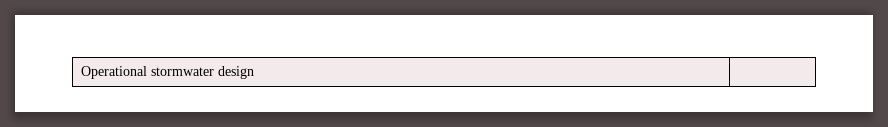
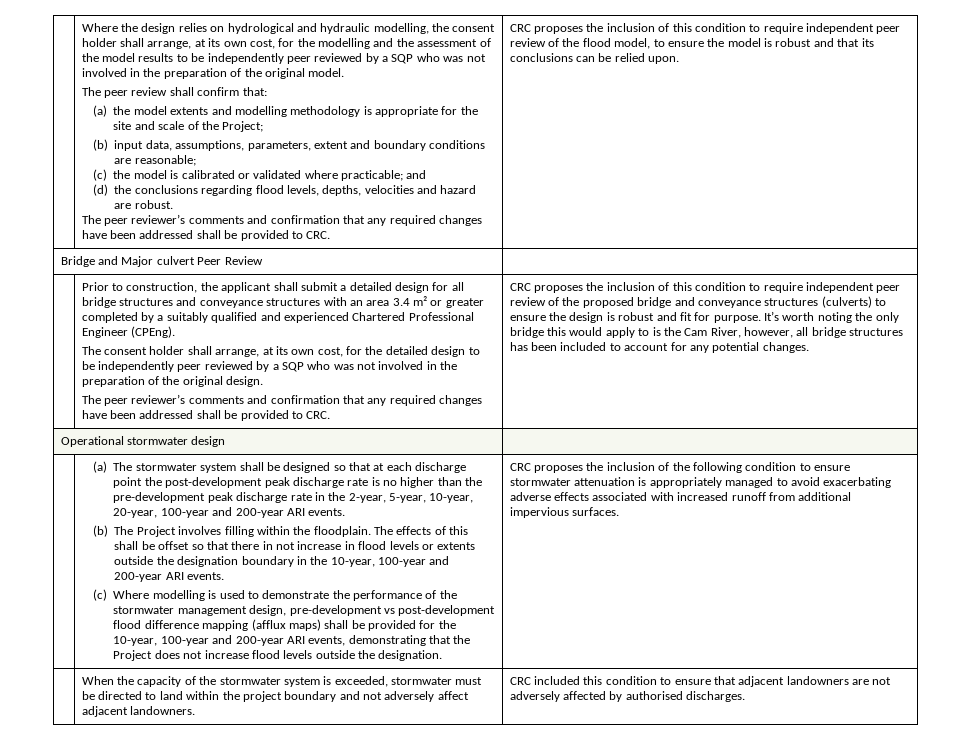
- Operational stormwater design
+ Where the design relies on hydrological and hydraulic modelling, the consent holder shall arrange, at its own cost, for the modelling and the assessment of the model results to be independently peer reviewed by a SQP who was not involved in the preparation of the original model.
+ The peer review shall confirm that:
+ (a) the model extents and modelling methodology is appropriate for the site and scale of the Project;
+ (b) input data, assumptions, parameters, extent and boundary conditions are reasonable;
+ (c) the model is calibrated or validated where practicable; and
+ (d) the conclusions regarding flood levels, depths, velocities and hazard are robust.
+ The peer reviewer’s comments and confirmation that any required changes have been addressed shall be provided to CRC. | CRC proposes the inclusion of this condition to require independent peer review of the flood model, to ensure the model is robust and that its conclusions can be relied upon.
+ Bridge and Major culvert Peer Review |
+ | Prior to construction, the applicant shall submit a detailed design for all bridge structures and conveyance structures with an area 3.4 m² or greater completed by a suitably qualified and experienced Chartered Professional Engineer (CPEng).
+ The consent holder shall arrange, at its own cost, for the detailed design to be independently peer reviewed by a SQP who was not involved in the preparation of the original design.
+ The peer reviewer’s comments and confirmation that any required changes have been addressed shall be provided to CRC. | CRC proposes the inclusion of this condition to require independent peer review of the proposed bridge and conveyance structures (culverts) to ensure the design is robust and fit for purpose. It’s worth noting the only bridge this would apply to is the Cam River, however, all bridge structures has been included to account for any potential changes.
+ Operational stormwater design |
+ | (a) The stormwater system shall be designed so that at each discharge point the post-development peak discharge rate is no higher than the pre-development peak discharge rate in the 2-year, 5-year, 10-year, 20-year, 100-year and 200-year ARI events.
+ (b) The Project involves filling within the floodplain. The effects of this shall be offset so that there in not increase in flood levels or extents outside the designation boundary in the 10-year, 100-year and 200-year ARI events.
+ (c) Where modelling is used to demonstrate the performance of the stormwater management design, pre-development vs post-development flood difference mapping (afflux maps) shall be provided for the 10-year, 100-year and 200-year ARI events, demonstrating that the Project does not increase flood levels outside the designation. | CRC proposes the inclusion of the following condition to ensure stormwater attenuation is appropriately managed to avoid exacerbating adverse effects associated with increased runoff from additional impervious surfaces.
+ | When the capacity of the stormwater system is exceeded, stormwater must be directed to land within the project boundary and not adversely affect adjacent landowners. | CRC included this condition to ensure that adjacent landowners are not adversely affected by authorised discharges.

